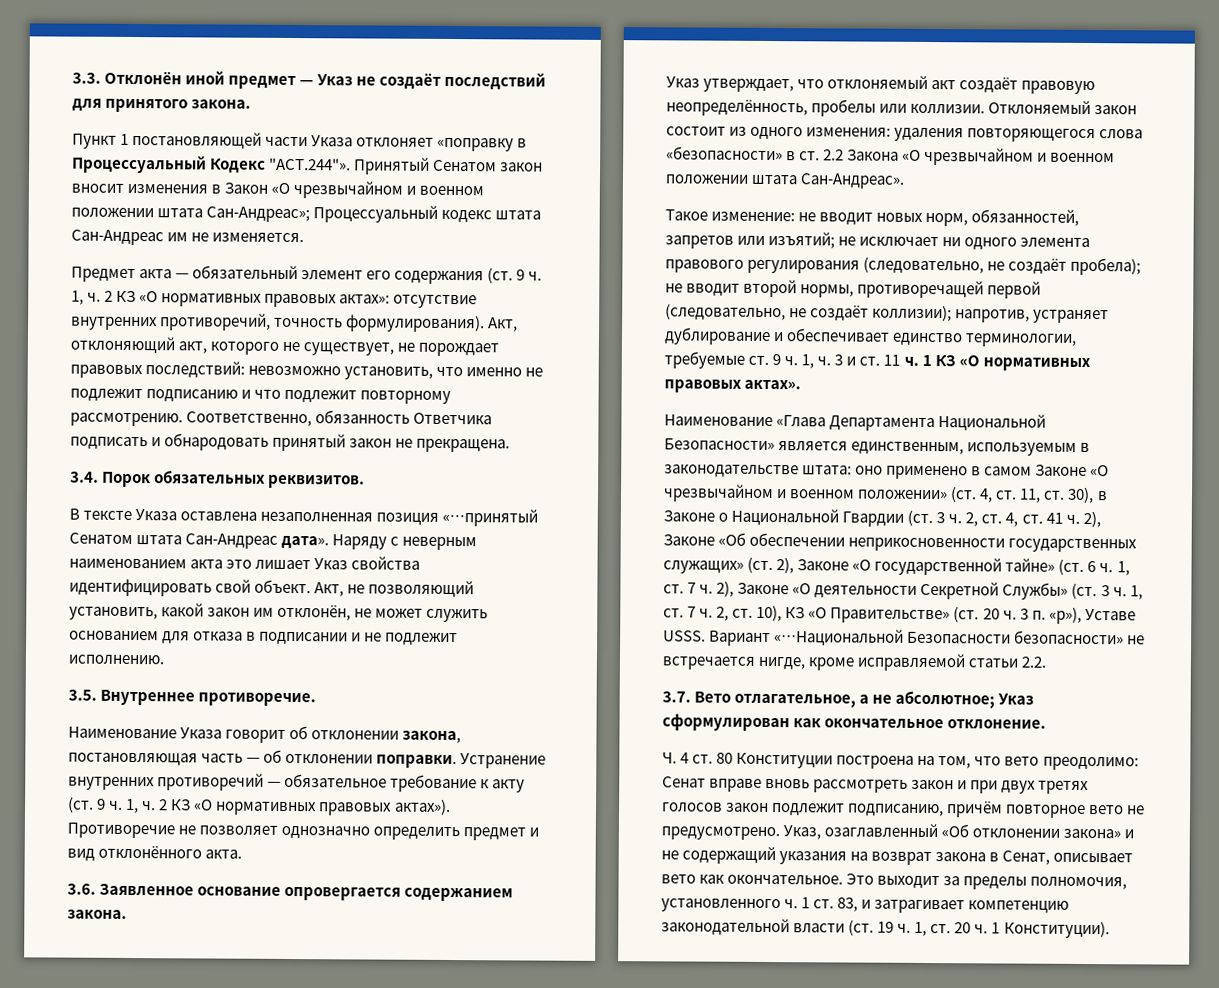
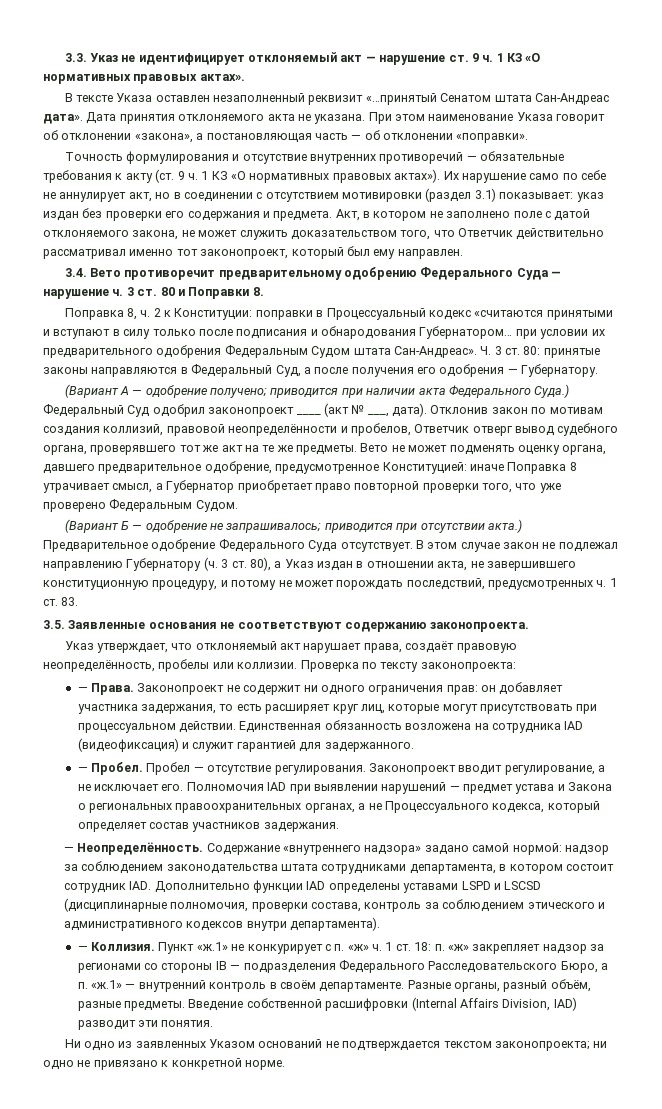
- 3.3. Отклонён иной предмет — Указ не создаёт последствий для принятого закона.
- Пункт 1 постановляющей части Указа отклоняет «поправку в Процессуальный Кодекс "ACT.244"». Принятый Сенатом закон вносит изменения в Закон «О чрезвычайном и военном положении штата Сан-Андреас»; Процессуальный кодекс штата Сан-Андреас им не изменяется.
- Предмет акта — обязательный элемент его содержания (ст. 9 ч. 1, ч. 2 КЗ «О нормативных правовых актах»: отсутствие внутренних противоречий, точность формулирования). Акт, отклоняющий акт, которого не существует, не порождает правовых последствий: невозможно установить, что именно не подлежит подписанию и что подлежит повторному рассмотрению. Соответственно, обязанность Ответчика подписать и обнародовать принятый закон не прекращена.
- 3.4. Порок обязательных реквизитов.
- В тексте Указа оставлена незаполненная позиция «…принятый Сенатом штата Сан-Андреас дата». Наряду с неверным наименованием акта это лишает Указ свойства идентифицировать свой объект. Акт, не позволяющий установить, какой закон им отклонён, не может служить основанием для отказа в подписании и не подлежит исполнению.
- 3.5. Внутреннее противоречие.
- Наименование Указа говорит об отклонении закона, постановляющая часть — об отклонении поправки. Устранение внутренних противоречий — обязательное требование к акту (ст. 9 ч. 1, ч. 2 КЗ «О нормативных правовых актах»). Противоречие не позволяет однозначно определить предмет и вид отклонённого акта.
- 3.6. Заявленное основание опровергается содержанием закона.
- Указ утверждает, что отклоняемый акт создаёт правовую неопределённость, пробелы или коллизии. Отклоняемый закон состоит из одного изменения: удаления повторяющегося слова «безопасности» в ст. 2.2 Закона «О чрезвычайном и военном положении штата Сан-Андреас».
- Такое изменение: не вводит новых норм, обязанностей, запретов или изъятий; не исключает ни одного элемента правового регулирования (следовательно, не создаёт пробела); не вводит второй нормы, противоречащей первой (следовательно, не создаёт коллизии); напротив, устраняет дублирование и обеспечивает единство терминологии, требуемые ст. 9 ч. 1, ч. 3 и ст. 11 ч. 1 КЗ «О нормативных правовых актах».
+ 3.3. Указ не идентифицирует отклоняемый акт — нарушение ст. 9 ч. 1 КЗ «О нормативных правовых актах».
- Наименование «Глава Департамента Национальной Безопасности» является единственным, используемым в законодательстве штата: оно применено в самом Законе «О чрезвычайном и военном положении» (ст. 4, ст. 11, ст. 30), в Законе о Национальной Гвардии (ст. 3 ч. 2, ст. 4, ст. 41 ч. 2), Законе «Об обеспечении неприкосновенности государственных служащих» (ст. 2), Законе «О государственной тайне» (ст. 6 ч. 1, ст. 7 ч. 2), Законе «О деятельности Секретной Службы» (ст. 3 ч. 1, ст. 7 ч. 2, ст. 10), КЗ «О Правительстве» (ст. 20 ч. 3 п. «р»), Уставе USSS. Вариант «…Национальной Безопасности безопасности» не встречается нигде, кроме исправляемой статьи 2.2.
- 3.7. Вето отлагательное, а не абсолютное; Указ сформулирован как окончательное отклонение.
- Ч. 4 ст. 80 Конституции построена на том, что вето преодолимо: Сенат вправе вновь рассмотреть закон и при двух третях голосов закон подлежит подписанию, причём повторное вето не предусмотрено. Указ, озаглавленный «Об отклонении закона» и не содержащий указания на возврат закона в Сенат, описывает вето как окончательное. Это выходит за пределы полномочия, установленного ч. 1 ст. 83, и затрагивает компетенцию законодательной власти (ст. 19 ч. 1, ст. 20 ч. 1 Конституции).
+ В тексте Указа оставлен незаполненный реквизит «…принятый Сенатом штата Сан-Андреас дата». Дата принятия отклоняемого акта не указана. При этом наименование Указа говорит об отклонении «закона», а постановляющая часть — об отклонении «поправки».
+ Точность формулирования и отсутствие внутренних противоречий — обязательные требования к акту (ст. 9 ч. 1 КЗ «О нормативных правовых актах»). Их нарушение само по себе не аннулирует акт, но в соединении с отсутствием мотивировки (раздел 3.1) показывает: указ издан без проверки его содержания и предмета. Акт, в котором не заполнено поле с датой отклоняемого закона, не может служить доказательством того, что Ответчик действительно рассматривал именно тот законопроект, который был ему направлен.
+ 3.4. Вето противоречит предварительному одобрению Федерального Суда — нарушение ч. 3 ст. 80 и Поправки 8.
+ Поправка 8, ч. 2 к Конституции: поправки в Процессуальный кодекс «считаются принятыми и вступают в силу только после подписания и обнародования Губернатором… при условии их предварительного одобрения Федеральным Судом штата Сан-Андреас». Ч. 3 ст. 80: принятые законы направляются в Федеральный Суд, а после получения его одобрения — Губернатору.
+ (Вариант А — одобрение получено; приводится при наличии акта Федерального Суда.) Федеральный Суд одобрил законопроект ____ (акт № ___, дата). Отклонив закон по мотивам создания коллизий, правовой неопределённости и пробелов, Ответчик отверг вывод судебного органа, проверявшего тот же акт на те же предметы. Вето не может подменять оценку органа, давшего предварительное одобрение, предусмотренное Конституцией: иначе Поправка 8 утрачивает смысл, а Губернатор приобретает право повторной проверки того, что уже проверено Федеральным Судом.
+ (Вариант Б — одобрение не запрашивалось; приводится при отсутствии акта.) Предварительное одобрение Федерального Суда отсутствует. В этом случае закон не подлежал направлению Губернатору (ч. 3 ст. 80), а Указ издан в отношении акта, не завершившего конституционную процедуру, и потому не может порождать последствий, предусмотренных ч. 1 ст. 83.
+ 3.5. Заявленные основания не соответствуют содержанию законопроекта.
+ Указ утверждает, что отклоняемый акт нарушает права, создаёт правовую неопределённость, пробелы или коллизии. Проверка по тексту законопроекта:
+ — Права. Законопроект не содержит ни одного ограничения прав: он добавляет участника задержания, то есть расширяет круг лиц, которые могут присутствовать при процессуальном действии. Единственная обязанность возложена на сотрудника IAD (видеофиксация) и служит гарантией для задержанного.
+ — Пробел. Пробел — отсутствие регулирования. Законопроект вводит регулирование, а не исключает его. Полномочия IAD при выявлении нарушений — предмет устава и Закона о региональных правоохранительных органах, а не Процессуального кодекса, который определяет состав участников задержания.
+ — Неопределённость. Содержание «внутреннего надзора» задано самой нормой: надзор за соблюдением законодательства штата сотрудниками департамента, в котором состоит сотрудник IAD. Дополнительно функции IAD определены уставами LSPD и LSCSD (дисциплинарные полномочия, проверки состава, контроль за соблюдением этического и административного кодексов внутри департамента).
+ — Коллизия. Пункт «ж.1» не конкурирует с п. «ж» ч. 1 ст. 18: п. «ж» закрепляет надзор за регионами со стороны IB — подразделения Федерального Расследовательского Бюро, а п. «ж.1» — внутренний контроль в своём департаменте. Разные органы, разный объём, разные предметы. Введение собственной расшифровки (Internal Affairs Division, IAD) разводит эти понятия.
+ Ни одно из заявленных Указом оснований не подтверждается текстом законопроекта; ни одно не привязано к конкретной норме.

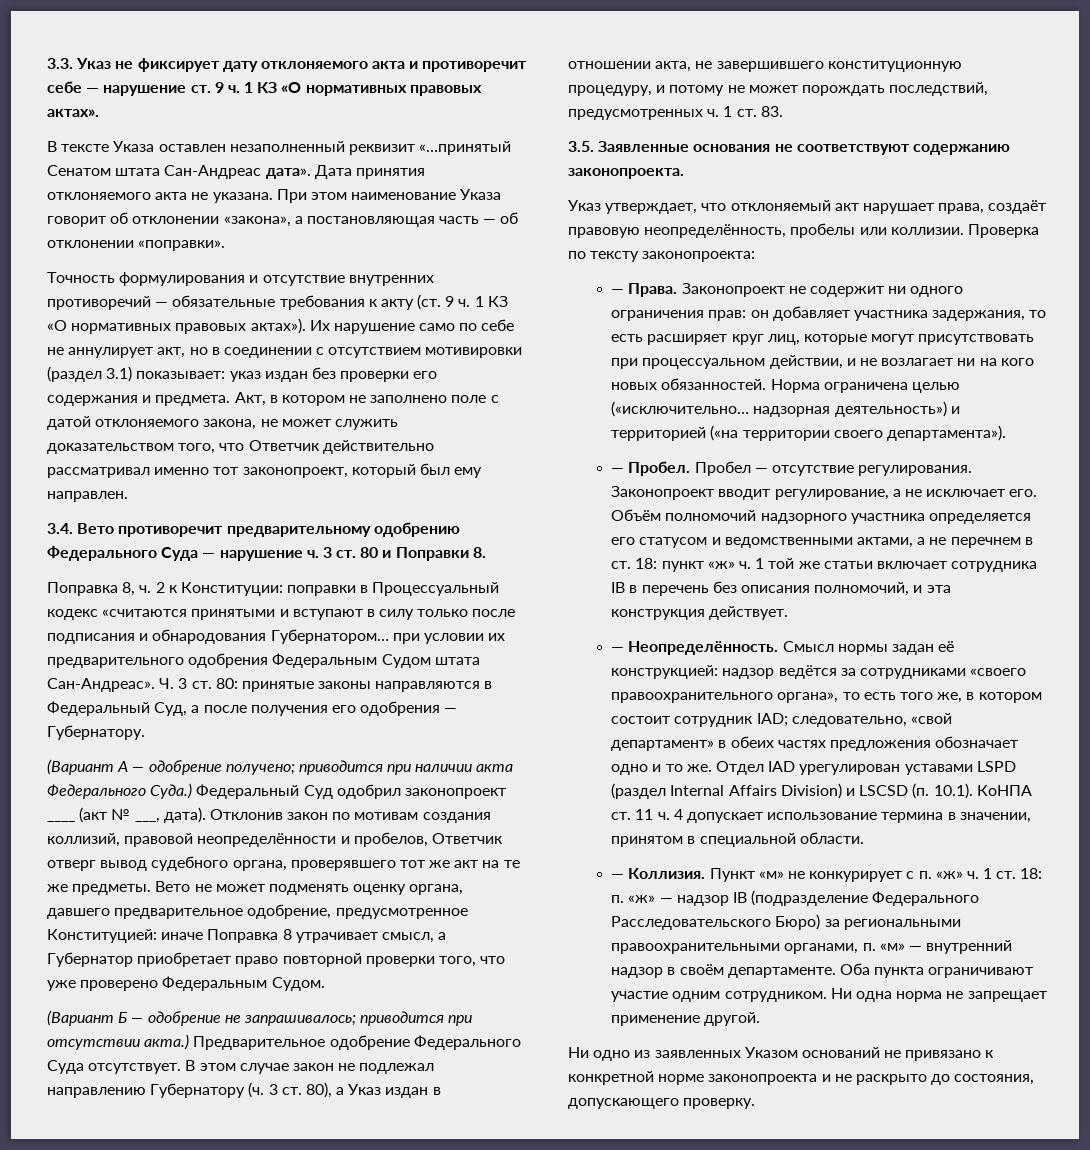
- 3.3. Указ не идентифицирует отклоняемый акт — нарушение ст. 9 ч. 1 КЗ «О нормативных правовых актах».
+ 3.3. Указ не фиксирует дату отклоняемого акта и противоречит себе — нарушение ст. 9 ч. 1 КЗ «О нормативных правовых актах».
- Законопроект не содержит ни одного ограничения прав: он добавляет участника задержания, то есть расширяет круг лиц, которые могут присутствовать при процессуальном действии. Единственная обязанность возложена на сотрудника IAD (видеофиксация) и служит гарантией для задержанного.
+ Законопроект не содержит ни одного ограничения прав: он добавляет участника задержания, то есть расширяет круг лиц, которые могут присутствовать при процессуальном действии, и не возлагает ни на кого новых обязанностей. Норма ограничена целью («исключительно… надзорная деятельность») и территорией («на территории своего департамента»).
- Полномочия IAD при выявлении нарушений — предмет устава и Закона о региональных правоохранительных органах, а не Процессуального кодекса, который определяет состав участников задержания.
- — Неопределённость. Содержание «внутреннего надзора» задано самой нормой: надзор за соблюдением законодательства штата сотрудниками департамента, в котором состоит сотрудник IAD. Дополнительно функции IAD определены уставами LSPD и LSCSD (дисциплинарные полномочия, проверки состава, контроль за соблюдением этического и административного кодексов внутри департамента).
+ Объём полномочий надзорного участника определяется его статусом и ведомственными актами, а не перечнем в ст. 18: пункт «ж» ч. 1 той же статьи включает сотрудника IB в перечень без описания полномочий, и эта конструкция действует.
+ — Неопределённость. Смысл нормы задан её конструкцией: надзор ведётся за сотрудниками «своего правоохранительного органа», то есть того же, в котором состоит сотрудник IAD; следовательно, «свой департамент» в обеих частях предложения обозначает одно и то же. Отдел IAD урегулирован уставами LSPD (раздел Internal Affairs Division) и LSCSD (п. 10.1). КоНПА ст. 11 ч. 4 допускает использование термина в значении, принятом в специальной области.
- Пункт «ж.1» не конкурирует с п. «ж» ч. 1 ст. 18: п. «ж» закрепляет надзор за регионами со стороны IB — подразделения Федерального Расследовательского Бюро, а п. «ж.1» — внутренний контроль в своём департаменте.
+ Пункт «м» не конкурирует с п. «ж» ч. 1 ст. 18: п. «ж» — надзор IB (подразделение Федерального Расследовательского Бюро) за региональными правоохранительными органами, п. «м» — внутренний надзор в своём департаменте.
- Разные органы, разный объём, разные предметы. Введение собственной расшифровки (Internal Affairs Division, IAD) разводит эти понятия.
+ Оба пункта ограничивают участие одним сотрудником. Ни одна норма не запрещает применение другой.
- Ни одно из заявленных Указом оснований не подтверждается текстом законопроекта; ни одно не привязано к конкретной норме.
+ Ни одно из заявленных Указом оснований не привязано к конкретной норме законопроекта и не раскрыто до состояния, допускающего проверку.

